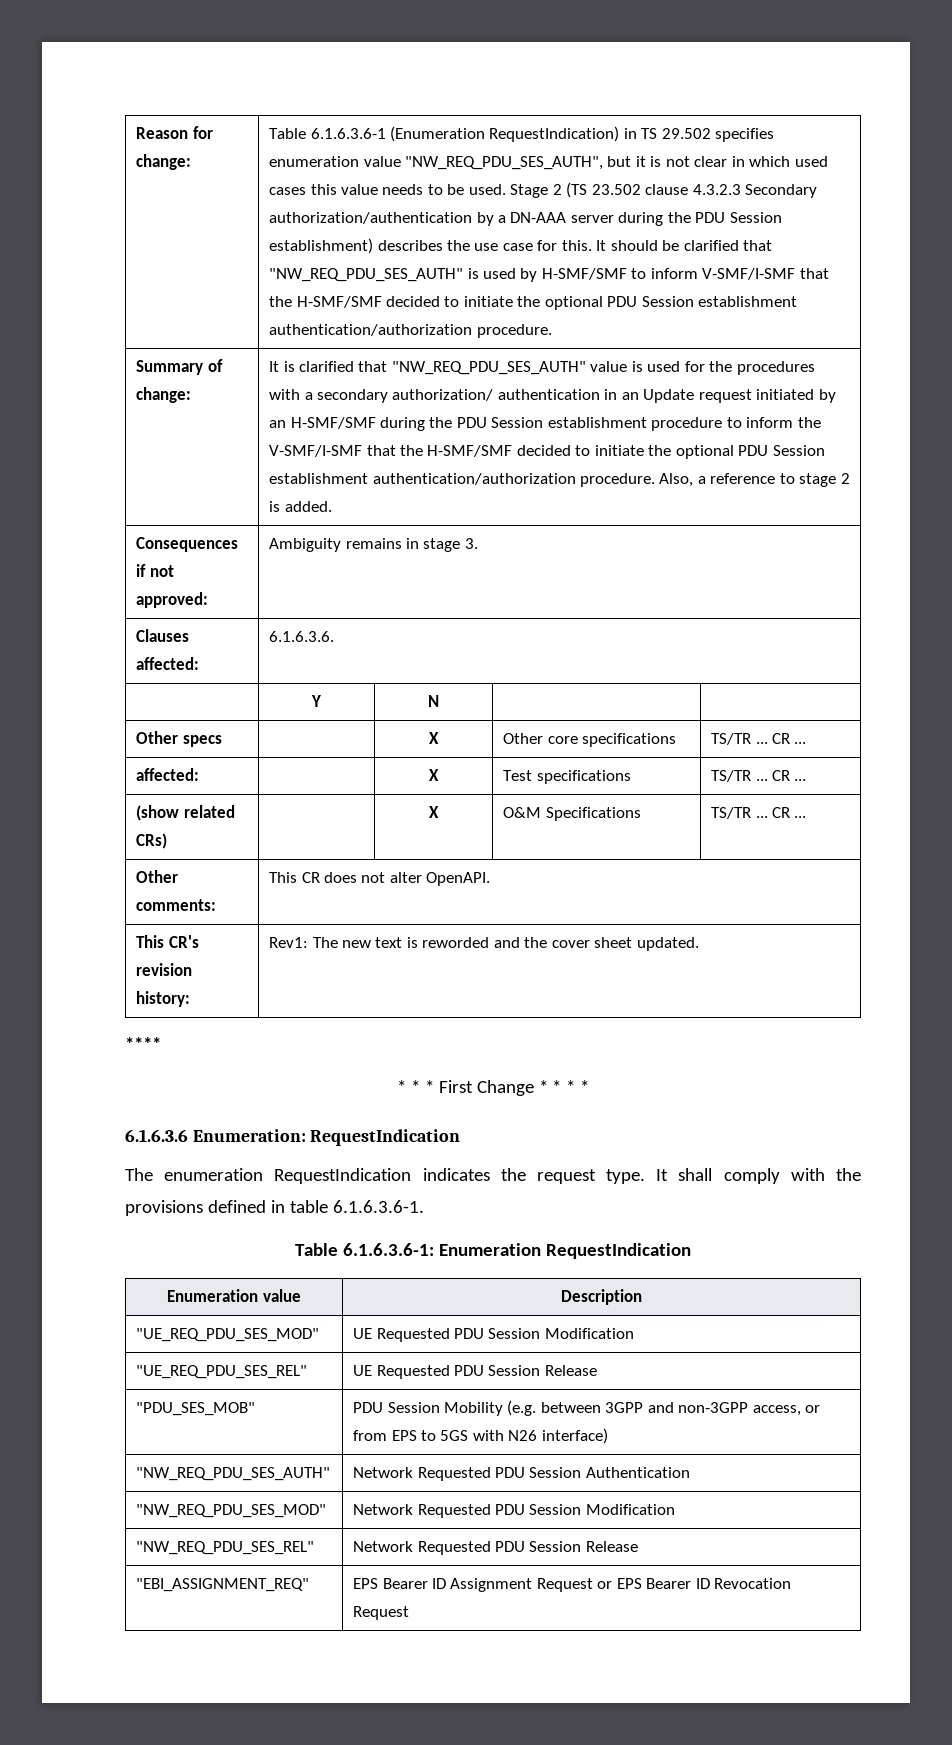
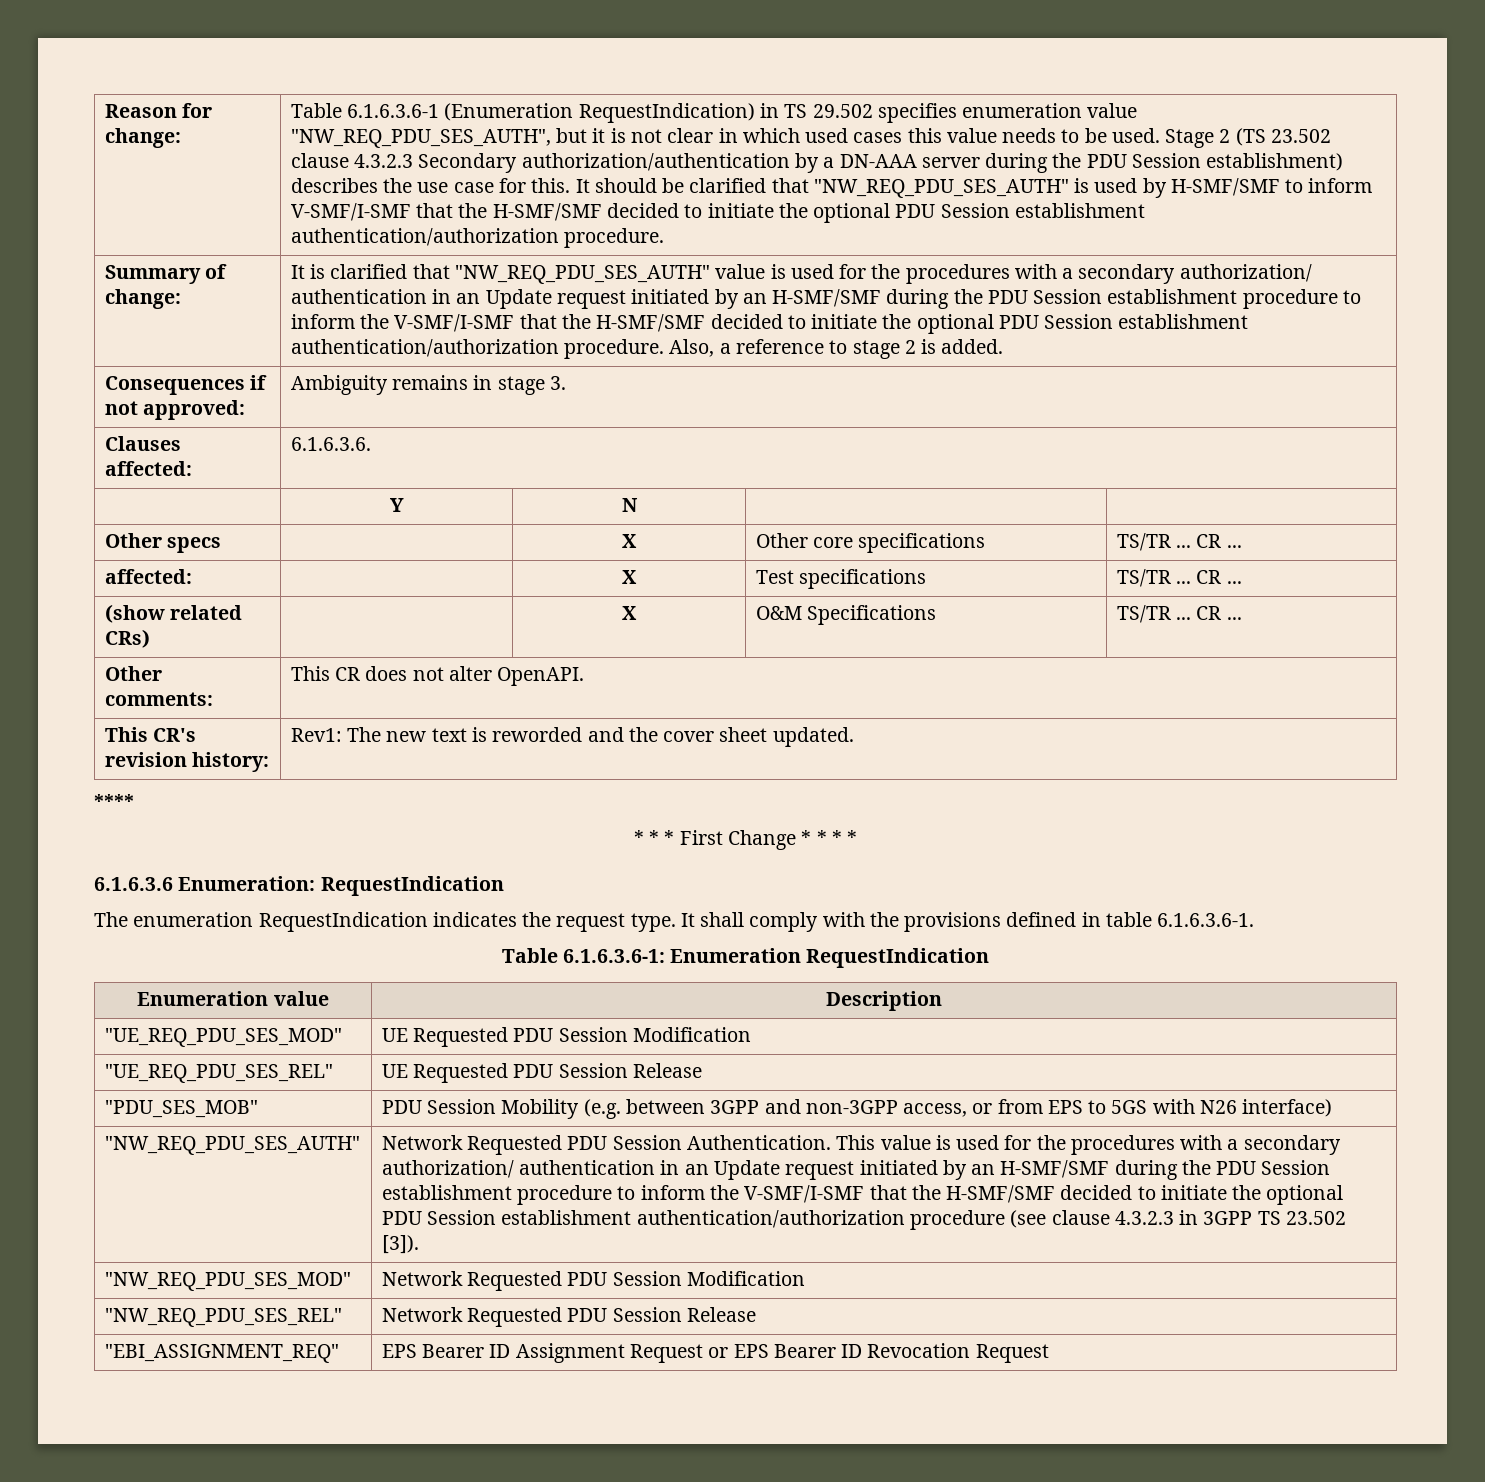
- Network Requested PDU Session Authentication
+ Network Requested PDU Session Authentication. This value is used for the procedures with a secondary authorization/ authentication in an Update request initiated by an H-SMF/SMF during the PDU Session establishment procedure to inform the V-SMF/I-SMF that the H-SMF/SMF decided to initiate the optional PDU Session establishment authentication/authorization procedure (see clause 4.3.2.3 in 3GPP TS 23.502 [3]).

